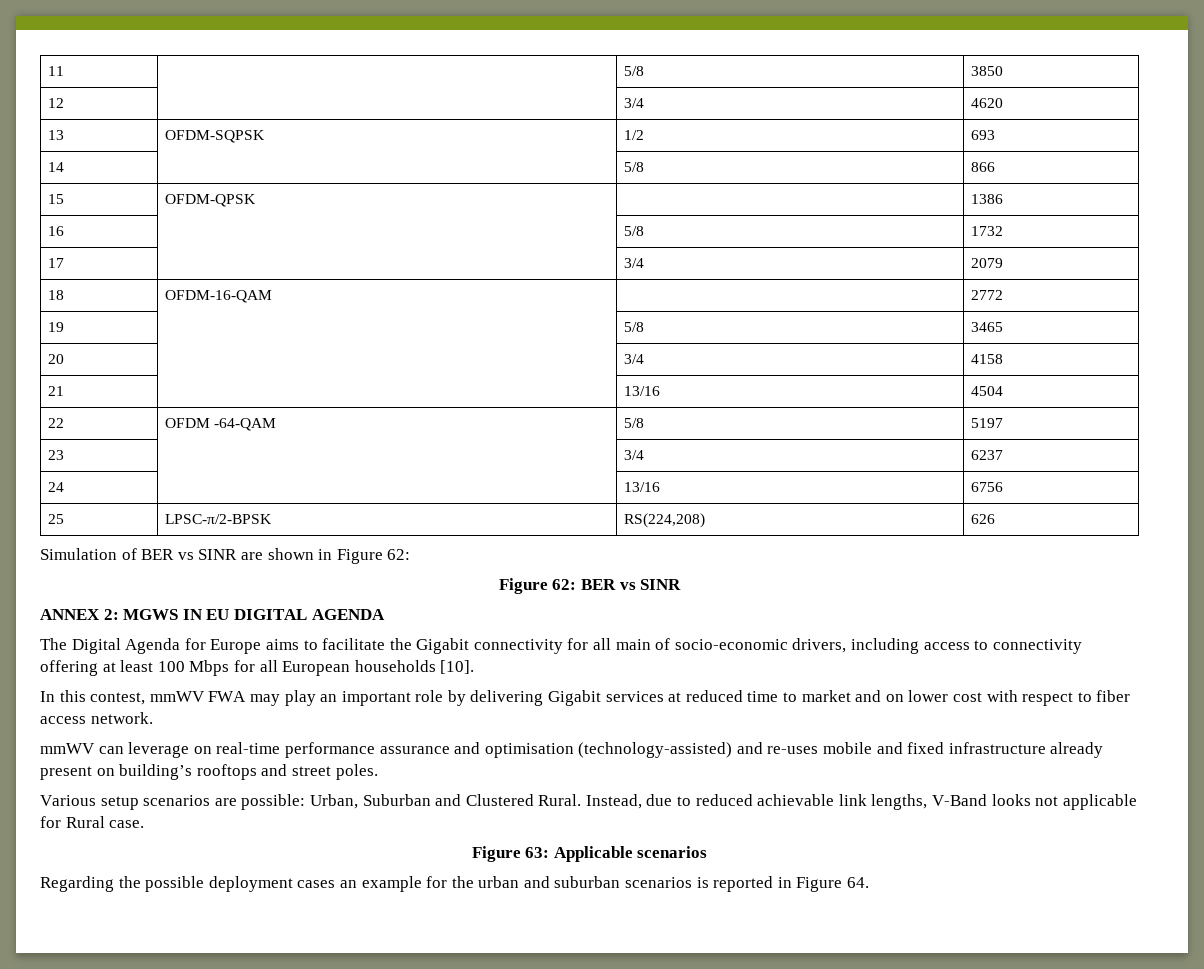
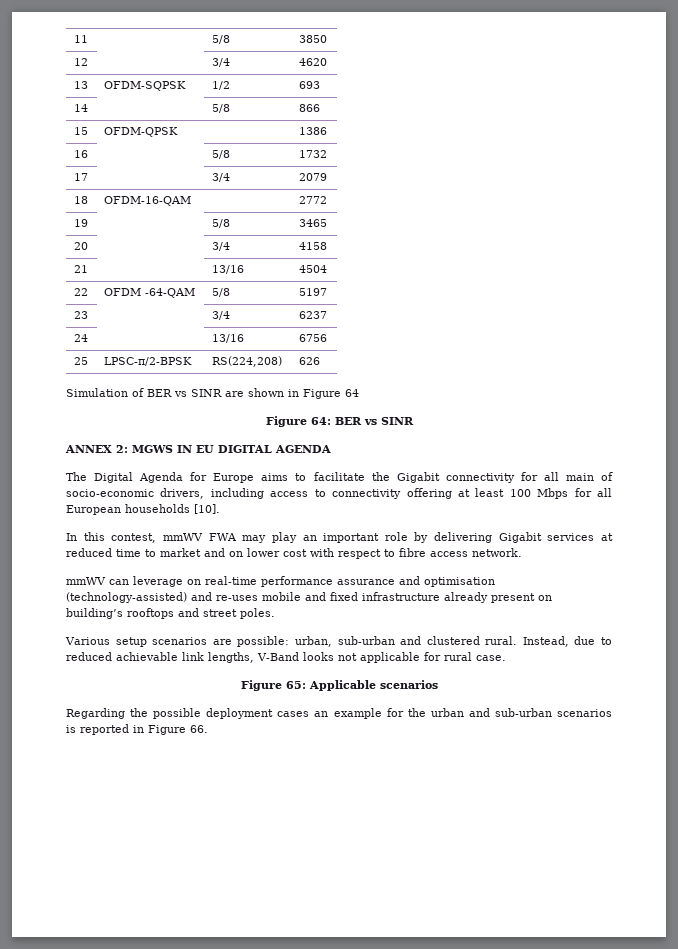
- Simulation of BER vs SINR are shown in Figure 62:
- Figure 62: BER vs SINR
+ Simulation of BER vs SINR are shown in Figure 64
+ Figure 64: BER vs SINR
- In this contest, mmWV FWA may play an important role by delivering Gigabit services at reduced time to market and on lower cost with respect to fiber access network.
+ In this contest, mmWV FWA may play an important role by delivering Gigabit services at reduced time to market and on lower cost with respect to fibre access network.
- Various setup scenarios are possible: Urban, Suburban and Clustered Rural.
+ Various setup scenarios are possible: urban, sub-urban and clustered rural.
- Instead, due to reduced achievable link lengths, V-Band looks not applicable for Rural case.
+ Instead, due to reduced achievable link lengths, V-Band looks not applicable for rural case.
- Figure 63: Applicable scenarios
+ Figure 65: Applicable scenarios
- Regarding the possible deployment cases an example for the urban and suburban scenarios is reported in Figure 64.
+ Regarding the possible deployment cases an example for the urban and sub-urban scenarios is reported in Figure 66.

